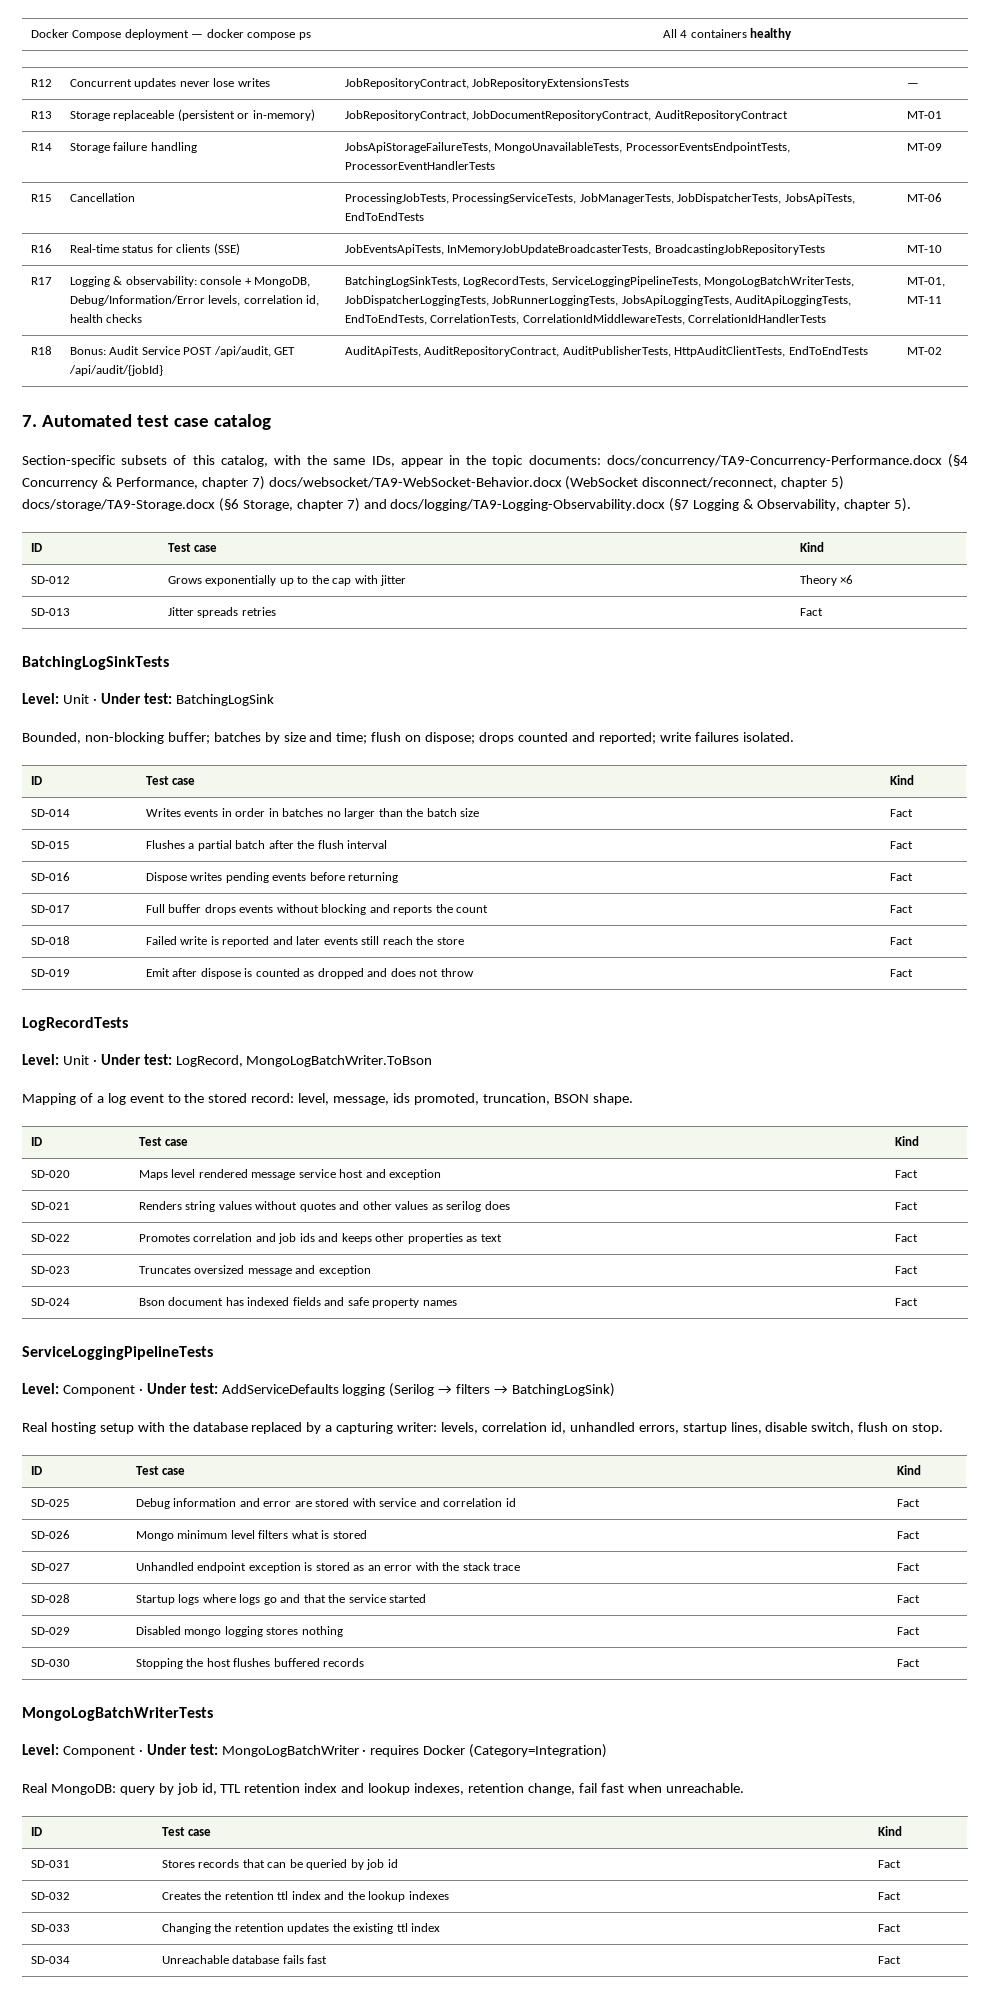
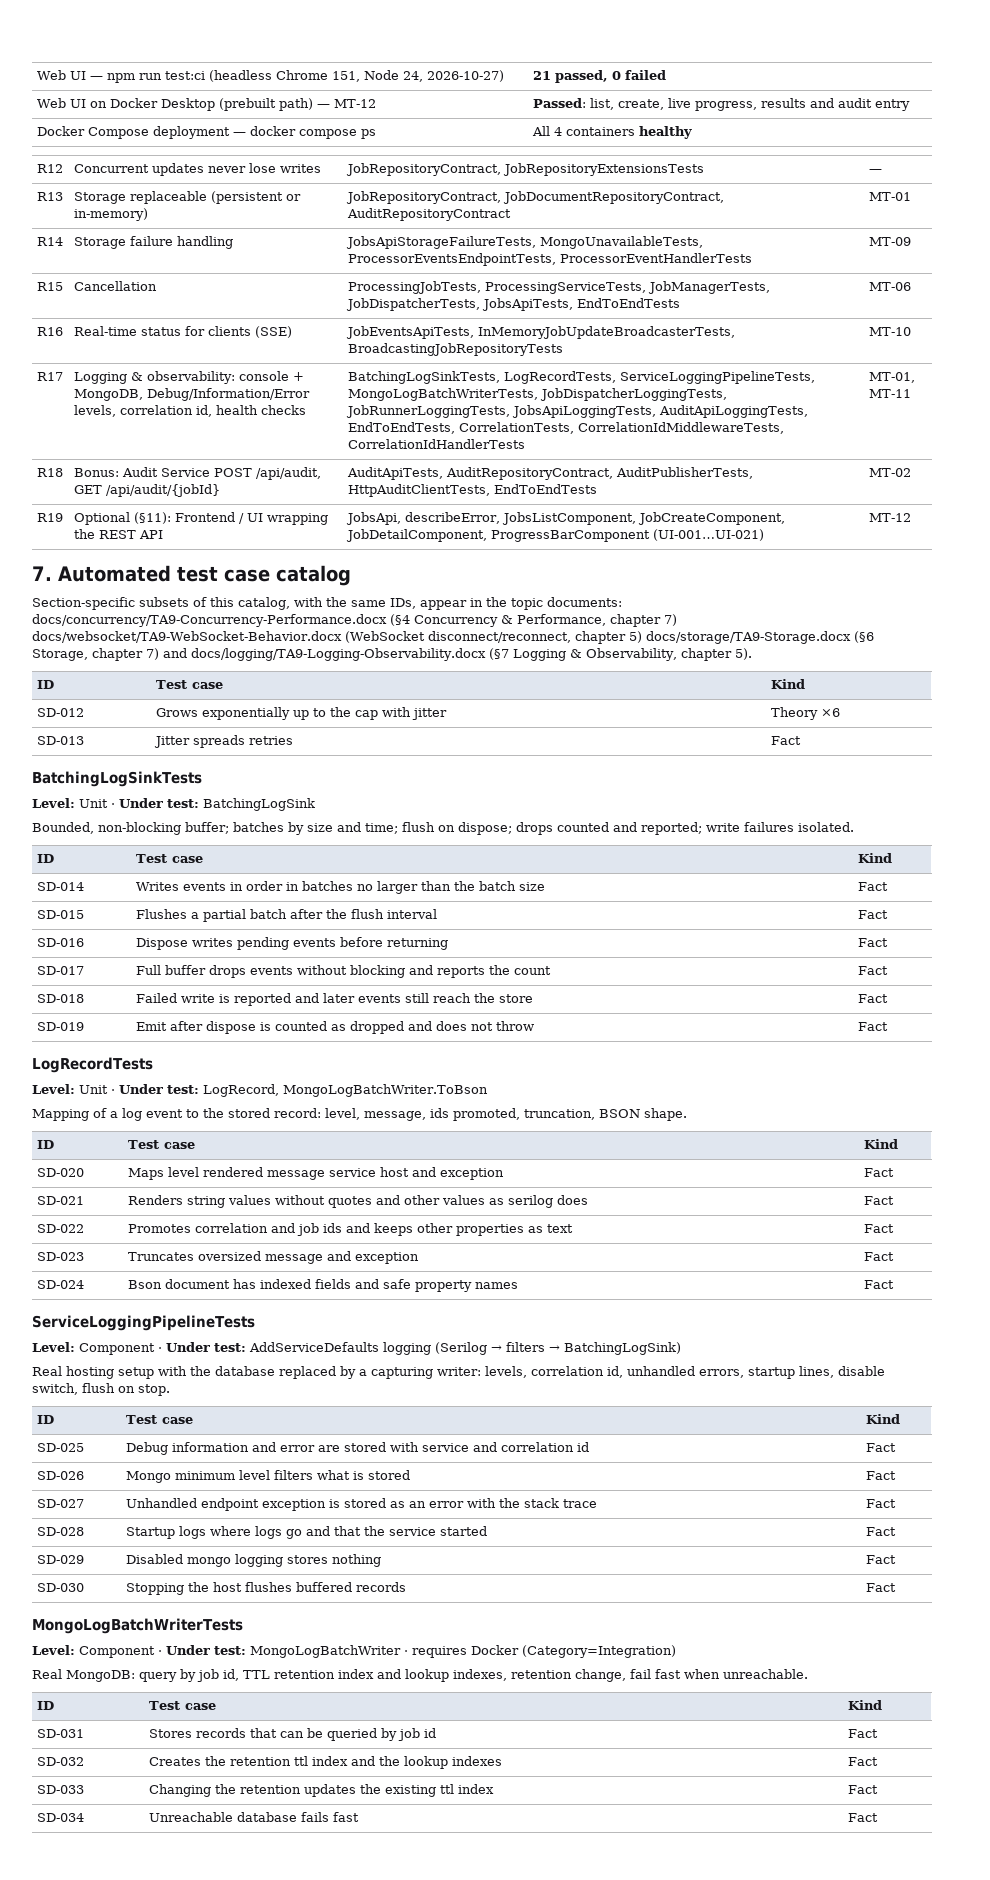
+ Web UI — npm run test:ci (headless Chrome 151, Node 24, 2026-10-27) | 21 passed, 0 failed
+ Web UI on Docker Desktop (prebuilt path) — MT-12 | Passed: list, create, live progress, results and audit entry
+ R19 | Optional (§11): Frontend / UI wrapping the REST API | JobsApi, describeError, JobsListComponent, JobCreateComponent, JobDetailComponent, ProgressBarComponent (UI-001…UI-021) | MT-12

